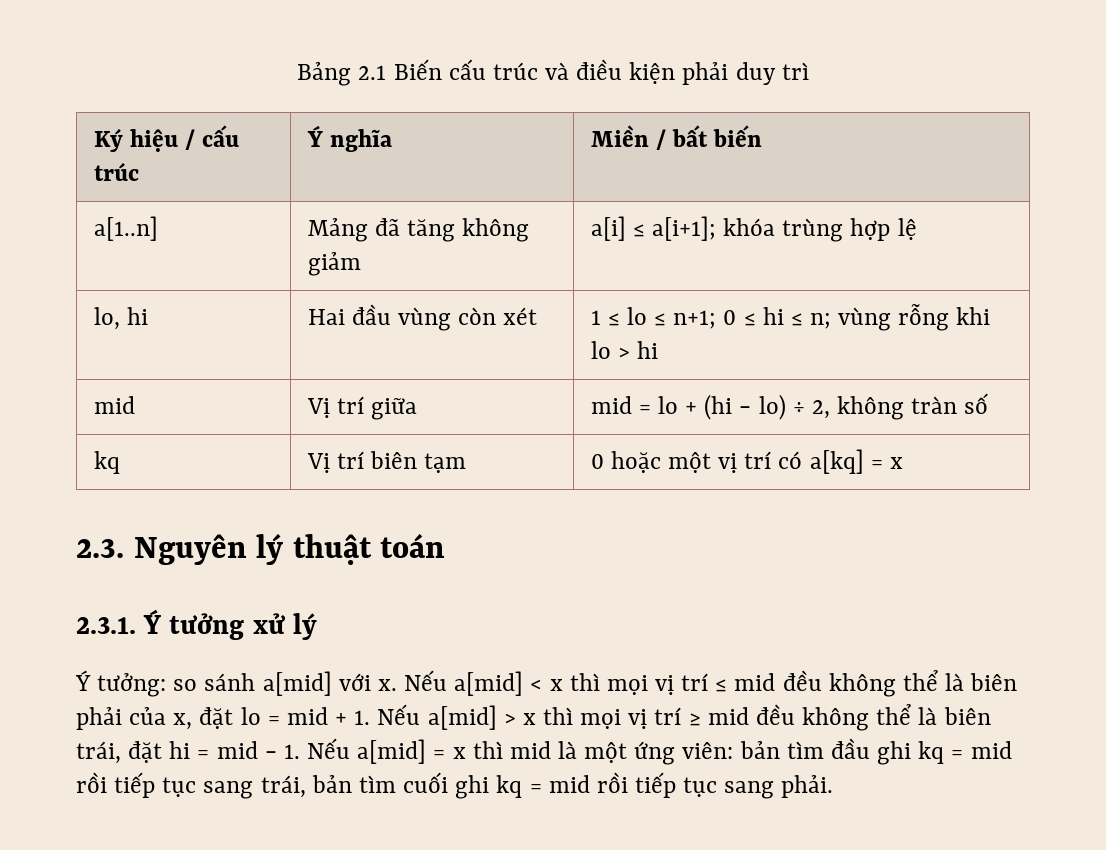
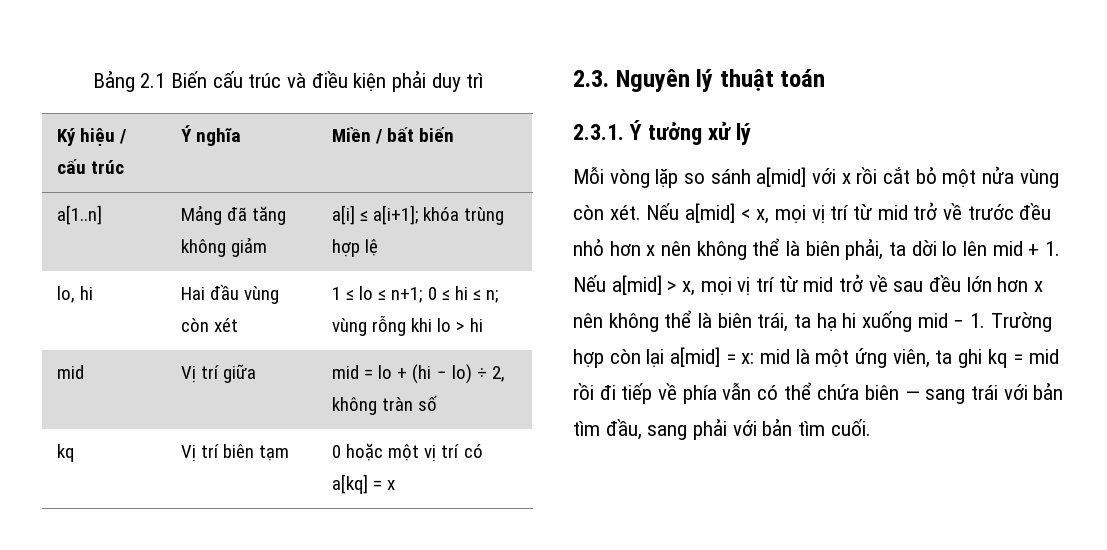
- Ý tưởng: so sánh a[mid] với x.
+ Mỗi vòng lặp so sánh a[mid] với x rồi cắt bỏ một nửa vùng còn xét.
- Nếu a[mid] < x thì mọi vị trí ≤ mid đều không thể là biên phải của x, đặt lo = mid + 1. Nếu a[mid] > x thì mọi vị trí ≥ mid đều không thể là biên trái, đặt hi = mid − 1. Nếu a[mid] = x thì mid là một ứng viên: bản tìm đầu ghi kq = mid rồi tiếp tục sang trái, bản tìm cuối ghi kq = mid rồi tiếp tục sang phải.
+ Nếu a[mid] < x, mọi vị trí từ mid trở về trước đều nhỏ hơn x nên không thể là biên phải, ta dời lo lên mid + 1. Nếu a[mid] > x, mọi vị trí từ mid trở về sau đều lớn hơn x nên không thể là biên trái, ta hạ hi xuống mid − 1. Trường hợp còn lại a[mid] = x: mid là một ứng viên, ta ghi kq = mid rồi đi tiếp về phía vẫn có thể chứa biên — sang trái với bản tìm đầu, sang phải với bản tìm cuối.

